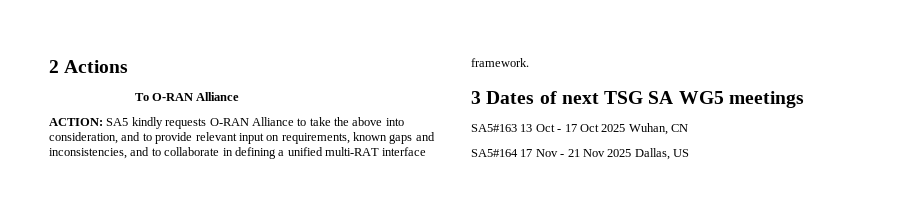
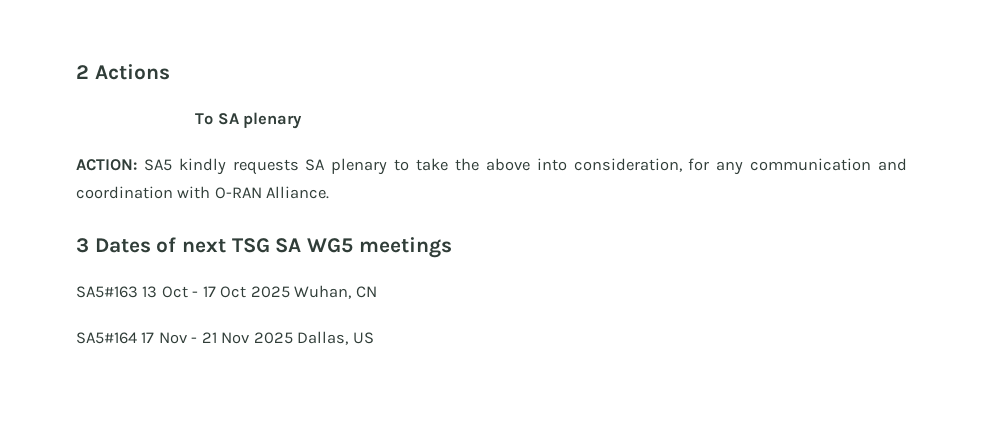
- To O-RAN Alliance
+ To SA plenary
- ACTION: SA5 kindly requests O-RAN Alliance to take the above into consideration, and to provide relevant input on requirements, known gaps and inconsistencies, and to collaborate in defining a unified multi-RAT interface framework.
+ ACTION: SA5 kindly requests SA plenary to take the above into consideration, for any communication and coordination with O-RAN Alliance.

